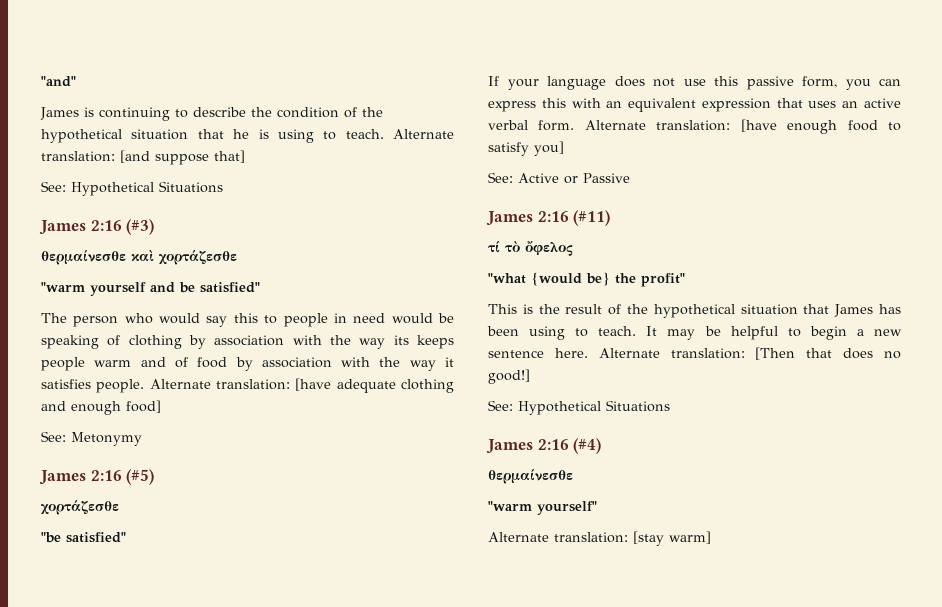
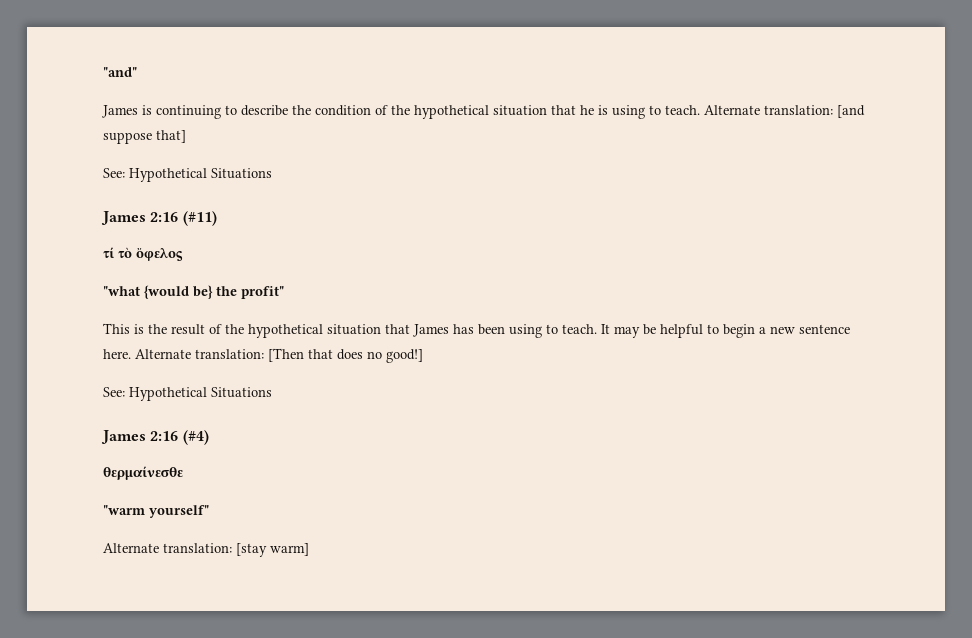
- James 2:16 (#3)
- θερμαίνεσθε καὶ χορτάζεσθε
- "warm yourself and be satisfied"
- The person who would say this to people in need would be speaking of clothing by association with the way its keeps people warm and of food by association with the way it satisfies people. Alternate translation: [have adequate clothing and enough food]
- See: Metonymy
- James 2:16 (#5)
- χορτάζεσθε
- "be satisfied"
- If your language does not use this passive form, you can express this with an equivalent expression that uses an active verbal form. Alternate translation: [have enough food to satisfy you]
- See: Active or Passive

